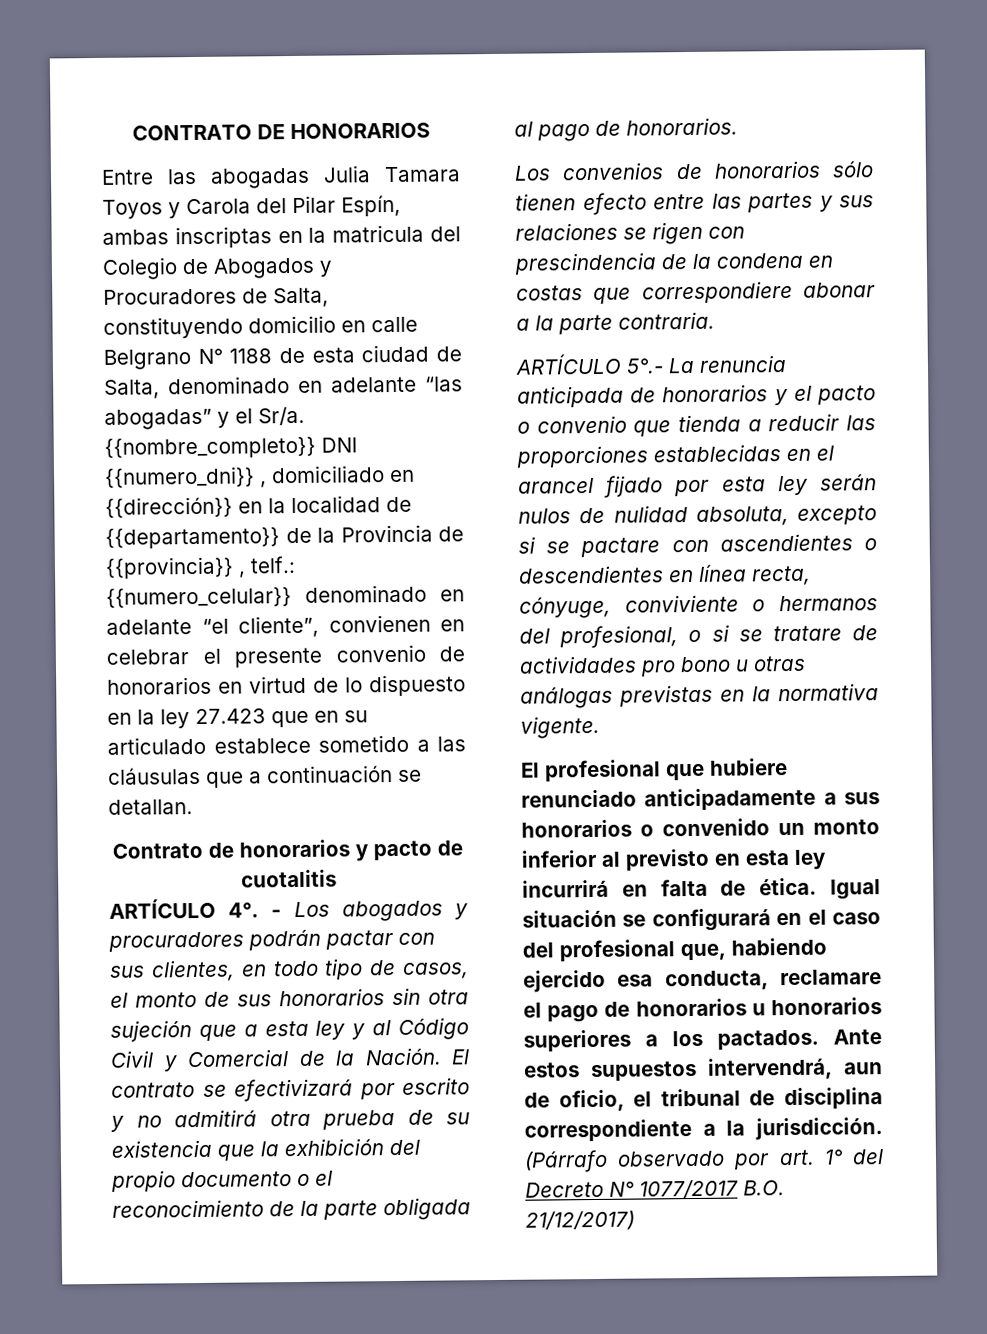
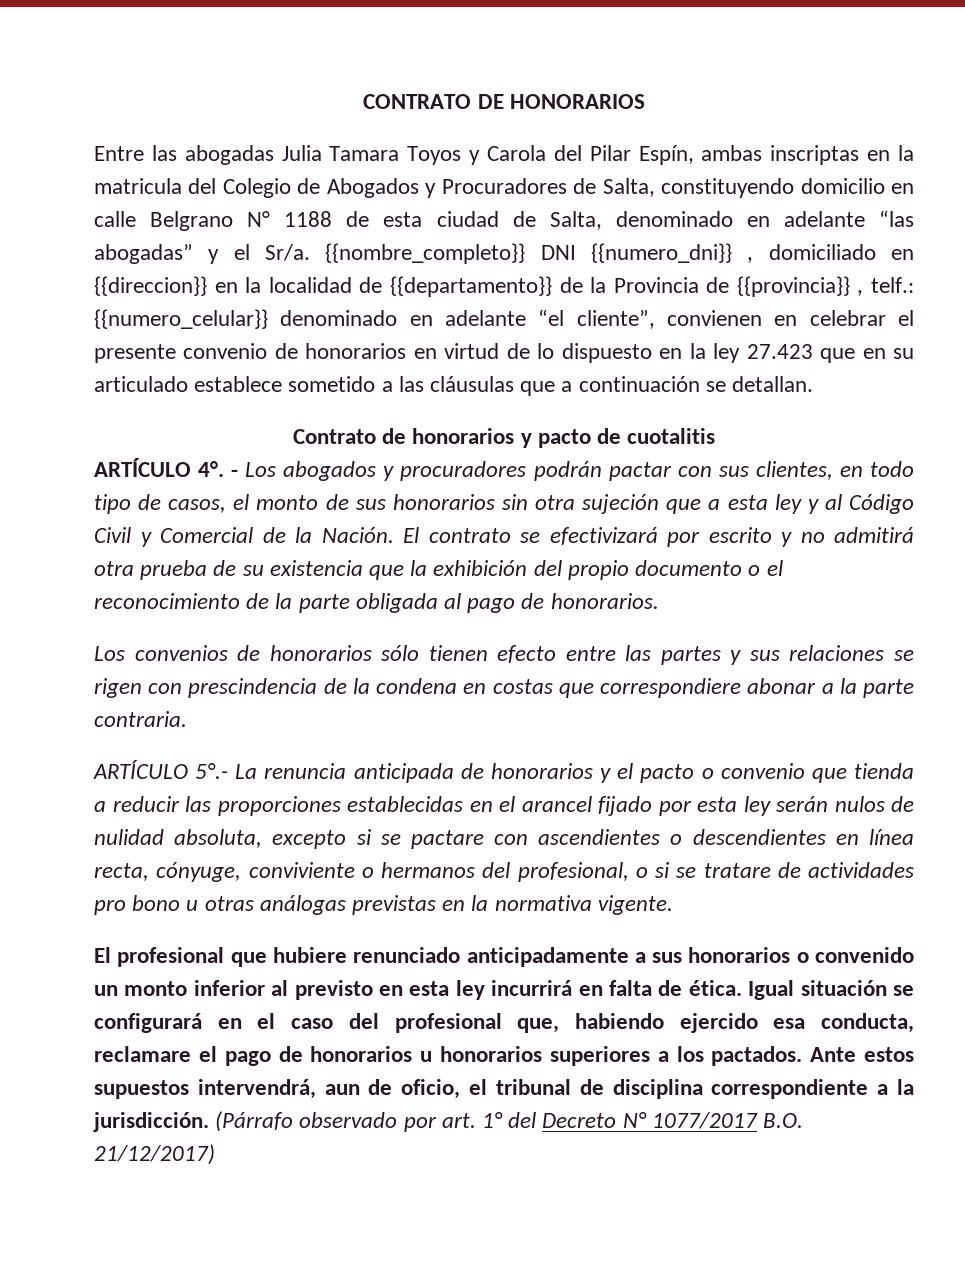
- {{nombre_completo}} DNI {{numero_dni}} , domiciliado en {{dirección}} en la localidad de {{departamento}} de la Provincia de {{provincia}} , telf.: {{numero_celular}} denominado en adelante “el cliente”, convienen en celebrar el presente convenio de honorarios en virtud de lo dispuesto en la ley 27.423 que en su articulado establece sometido a las cláusulas que a continuación se detallan.
+ {{nombre_completo}} DNI {{numero_dni}} , domiciliado en {{direccion}} en la localidad de {{departamento}} de la Provincia de {{provincia}} , telf.: {{numero_celular}} denominado en adelante “el cliente”, convienen en celebrar el presente convenio de honorarios en virtud de lo dispuesto en la ley 27.423 que en su articulado establece sometido a las cláusulas que a continuación se detallan.

